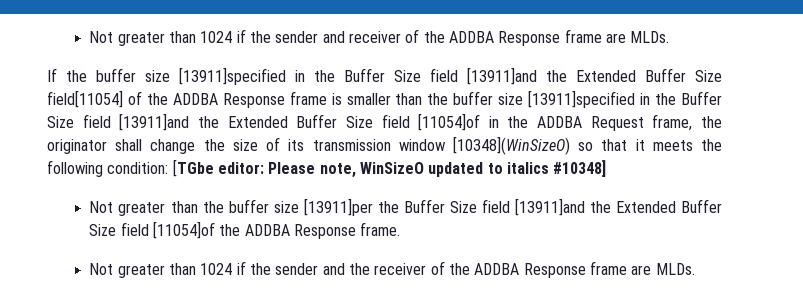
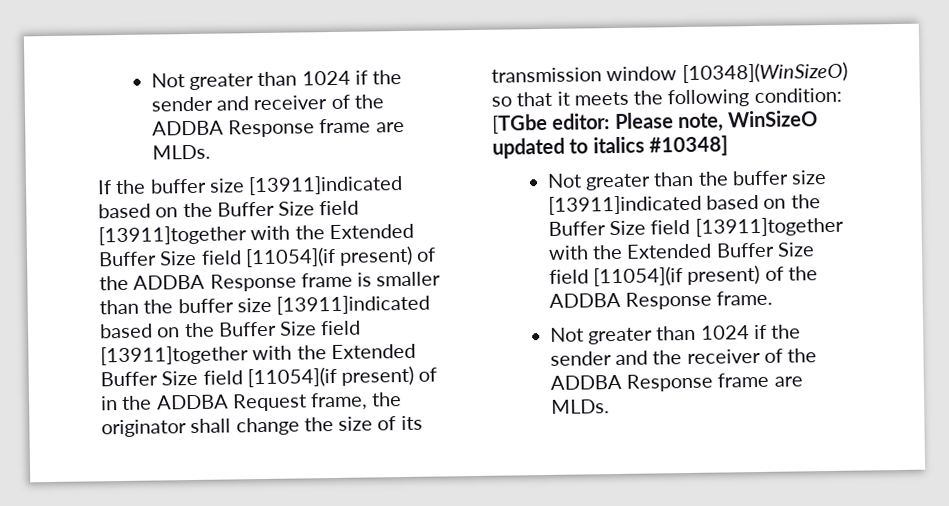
- If the buffer size [13911]specified in the Buffer Size field [13911]and the Extended Buffer Size field[11054] of the ADDBA Response frame is smaller than the buffer size [13911]specified in the Buffer Size field [13911]and the Extended Buffer Size field [11054]of in the ADDBA Request frame, the originator shall change the size of its transmission window [10348](WinSizeO) so that it meets the following condition: [TGbe editor: Please note, WinSizeO updated to italics #10348]
+ If the buffer size [13911]indicated based on the Buffer Size field [13911]together with the Extended Buffer Size field [11054](if present) of the ADDBA Response frame is smaller than the buffer size [13911]indicated based on the Buffer Size field [13911]together with the Extended Buffer Size field [11054](if present) of in the ADDBA Request frame, the originator shall change the size of its transmission window [10348](WinSizeO) so that it meets the following condition: [TGbe editor: Please note, WinSizeO updated to italics #10348]
- Not greater than the buffer size [13911]per the Buffer Size field [13911]and the Extended Buffer Size field [11054]of the ADDBA Response frame.
+ Not greater than the buffer size [13911]indicated based on the Buffer Size field [13911]together with the Extended Buffer Size field [11054](if present) of the ADDBA Response frame.

